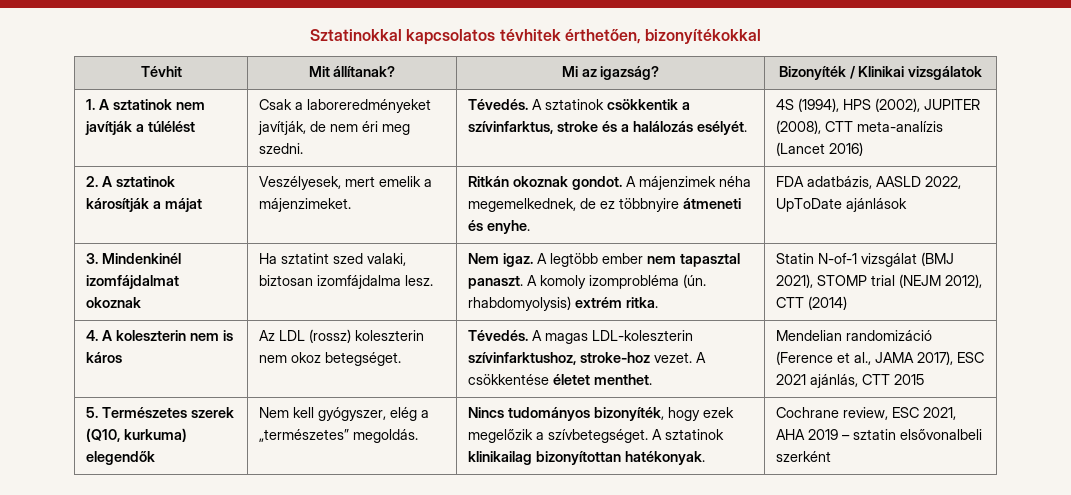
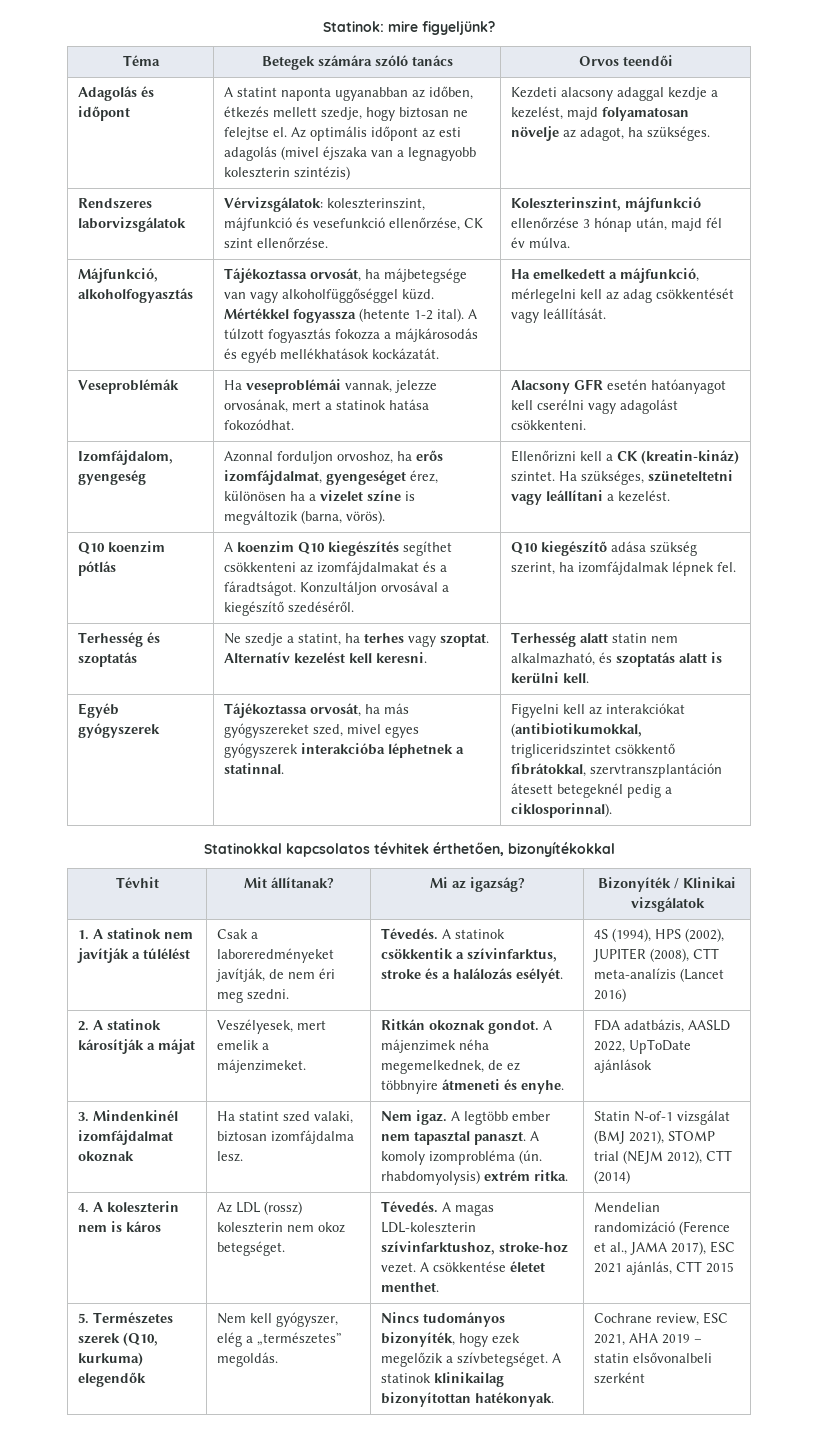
- Sztatinokkal kapcsolatos tévhitek érthetően, bizonyítékokkal
+ Statinok: mire figyeljünk?
+ Téma | Betegek számára szóló tanács | Orvos teendői
+ Adagolás és időpont | A statint naponta ugyanabban az időben, étkezés mellett szedje, hogy biztosan ne felejtse el. Az optimális időpont az esti adagolás (mivel éjszaka van a legnagyobb koleszterin szintézis) | Kezdeti alacsony adaggal kezdje a kezelést, majd folyamatosan növelje az adagot, ha szükséges.
+ Rendszeres laborvizsgálatok | Vérvizsgálatok: koleszterinszint, májfunkció és vesefunkció ellenőrzése, CK szint ellenőrzése. | Koleszterinszint, májfunkció ellenőrzése 3 hónap után, majd fél év múlva.
+ Májfunkció, alkoholfogyasztás | Tájékoztassa orvosát, ha májbetegsége van vagy alkoholfüggőséggel küzd. Mértékkel fogyassza (hetente 1-2 ital). A túlzott fogyasztás fokozza a májkárosodás és egyéb mellékhatások kockázatát. | Ha emelkedett a májfunkció, mérlegelni kell az adag csökkentését vagy leállítását.
+ Veseproblémák | Ha veseproblémái vannak, jelezze orvosának, mert a statinok hatása fokozódhat. | Alacsony GFR esetén hatóanyagot kell cserélni vagy adagolást csökkenteni.
+ Izomfájdalom, gyengeség | Azonnal forduljon orvoshoz, ha erős izomfájdalmat, gyengeséget érez, különösen ha a vizelet színe is megváltozik (barna, vörös). | Ellenőrizni kell a CK (kreatin-kináz) szintet. Ha szükséges, szüneteltetni vagy leállítani a kezelést.
+ Q10 koenzim pótlás | A koenzim Q10 kiegészítés segíthet csökkenteni az izomfájdalmakat és a fáradtságot. Konzultáljon orvosával a kiegészítő szedéséről. | Q10 kiegészítő adása szükség szerint, ha izomfájdalmak lépnek fel.
+ Terhesség és szoptatás | Ne szedje a statint, ha terhes vagy szoptat. Alternatív kezelést kell keresni. | Terhesség alatt statin nem alkalmazható, és szoptatás alatt is kerülni kell.
+ Egyéb gyógyszerek | Tájékoztassa orvosát, ha más gyógyszereket szed, mivel egyes gyógyszerek interakcióba léphetnek a statinnal. | Figyelni kell az interakciókat (antibiotikumokkal, trigliceridszintet csökkentő fibrátokkal, szervtranszplantáción átesett betegeknél pedig a ciklosporinnal).
+ Statinokkal kapcsolatos tévhitek érthetően, bizonyítékokkal
- 1. A sztatinok nem javítják a túlélést | Csak a laboreredményeket javítják, de nem éri meg szedni. | Tévedés. A sztatinok csökkentik a szívinfarktus, stroke és a halálozás esélyét. | 4S (1994), HPS (2002), JUPITER (2008), CTT meta-analízis (Lancet 2016)
+ 1. A statinok nem javítják a túlélést | Csak a laboreredményeket javítják, de nem éri meg szedni. | Tévedés. A statinok csökkentik a szívinfarktus, stroke és a halálozás esélyét. | 4S (1994), HPS (2002), JUPITER (2008), CTT meta-analízis (Lancet 2016)
- 2. A sztatinok károsítják a májat | Veszélyesek, mert emelik a májenzimeket. | Ritkán okoznak gondot. A májenzimek néha megemelkednek, de ez többnyire átmeneti és enyhe. | FDA adatbázis, AASLD 2022, UpToDate ajánlások
+ 2. A statinok károsítják a májat | Veszélyesek, mert emelik a májenzimeket. | Ritkán okoznak gondot. A májenzimek néha megemelkednek, de ez többnyire átmeneti és enyhe. | FDA adatbázis, AASLD 2022, UpToDate ajánlások
- 3. Mindenkinél izomfájdalmat okoznak | Ha sztatint szed valaki, biztosan izomfájdalma lesz. | Nem igaz. A legtöbb ember nem tapasztal panaszt. A komoly izomprobléma (ún. rhabdomyolysis) extrém ritka. | Statin N-of-1 vizsgálat (BMJ 2021), STOMP trial (NEJM 2012), CTT (2014)
+ 3. Mindenkinél izomfájdalmat okoznak | Ha statint szed valaki, biztosan izomfájdalma lesz. | Nem igaz. A legtöbb ember nem tapasztal panaszt. A komoly izomprobléma (ún. rhabdomyolysis) extrém ritka. | Statin N-of-1 vizsgálat (BMJ 2021), STOMP trial (NEJM 2012), CTT (2014)
- 5. Természetes szerek (Q10, kurkuma) elegendők | Nem kell gyógyszer, elég a „természetes” megoldás. | Nincs tudományos bizonyíték, hogy ezek megelőzik a szívbetegséget. A sztatinok klinikailag bizonyítottan hatékonyak. | Cochrane review, ESC 2021, AHA 2019 – sztatin elsővonalbeli szerként
+ 5. Természetes szerek (Q10, kurkuma) elegendők | Nem kell gyógyszer, elég a „természetes” megoldás. | Nincs tudományos bizonyíték, hogy ezek megelőzik a szívbetegséget. A statinok klinikailag bizonyítottan hatékonyak. | Cochrane review, ESC 2021, AHA 2019 – statin elsővonalbeli szerként

